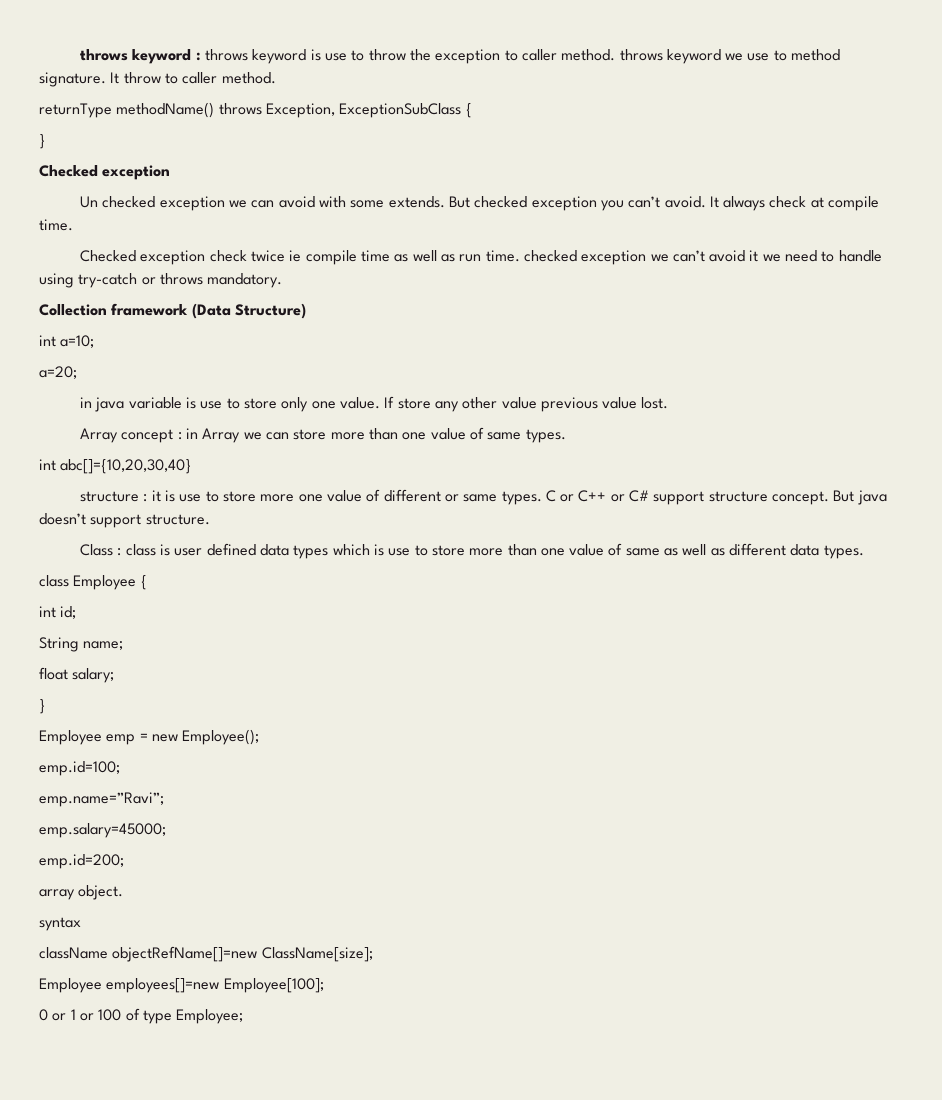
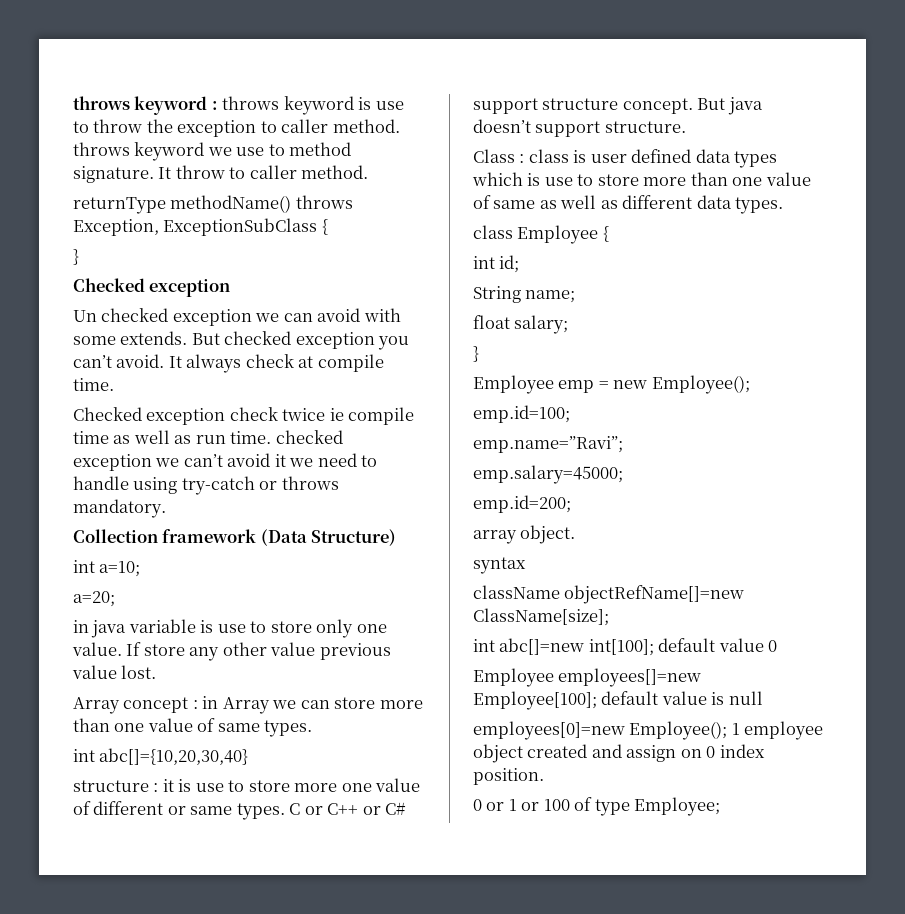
- Employee employees[]=new Employee[100];
+ int abc[]=new int[100]; default value 0
+ Employee employees[]=new Employee[100]; default value is null
+ employees[0]=new Employee(); 1 employee object created and assign on 0 index position.

